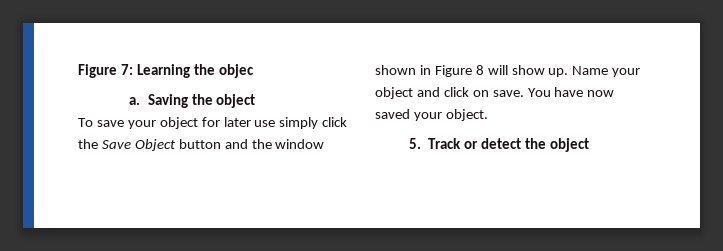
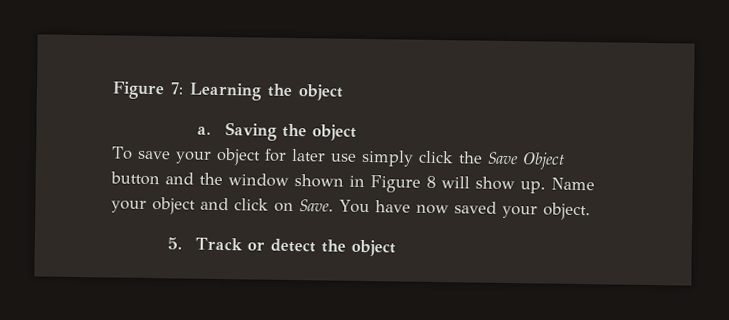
- Figure 7: Learning the objec
+ Figure 7: Learning the object
- Name your object and click on save.
+ Name your object and click on Save.

